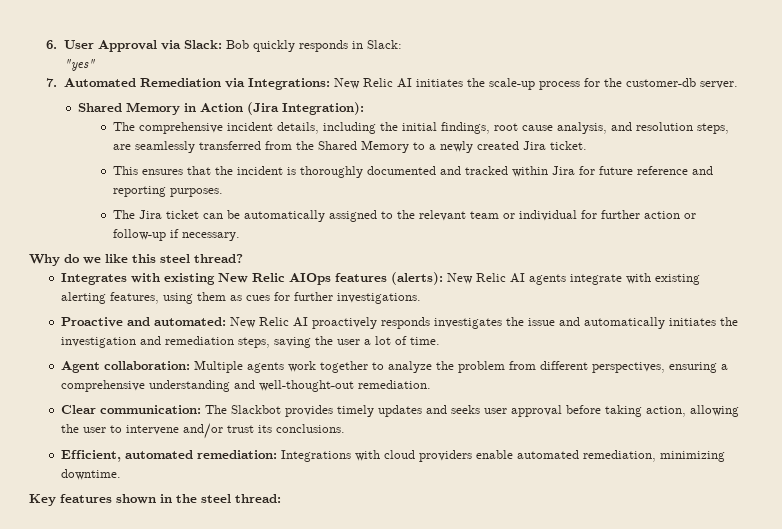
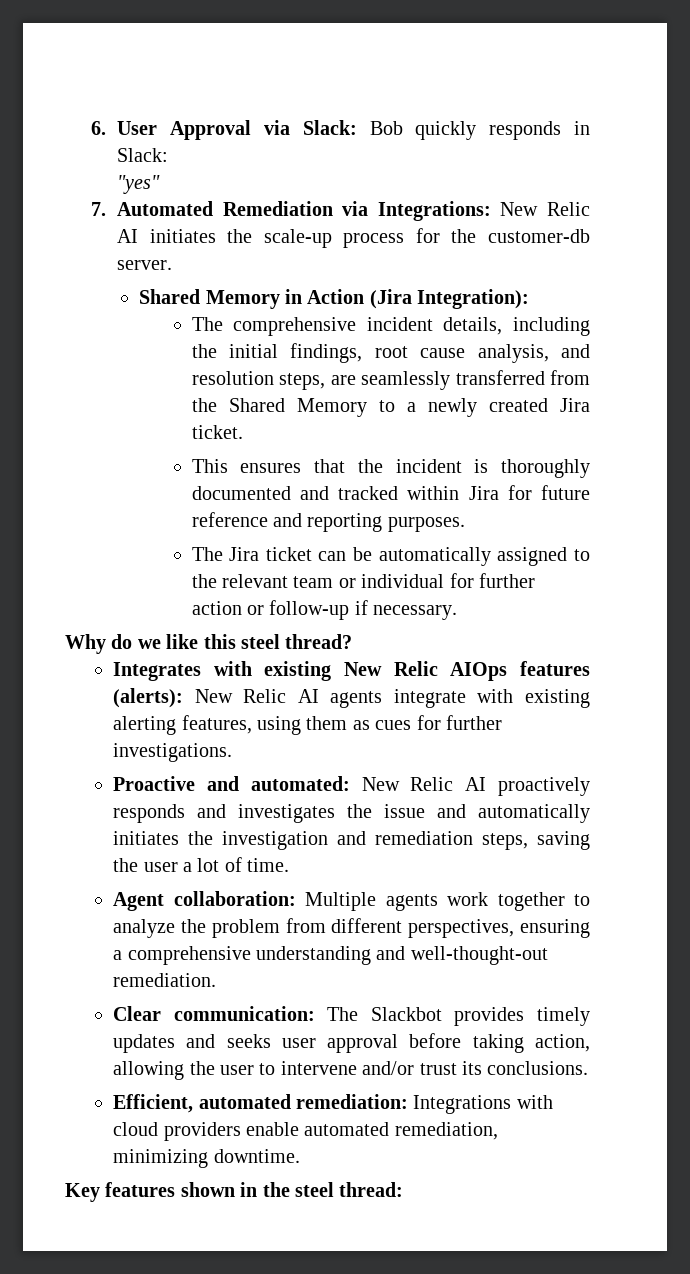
- Proactive and automated: New Relic AI proactively responds investigates the issue and automatically initiates the investigation and remediation steps, saving the user a lot of time.
+ Proactive and automated: New Relic AI proactively responds and investigates the issue and automatically initiates the investigation and remediation steps, saving the user a lot of time.

